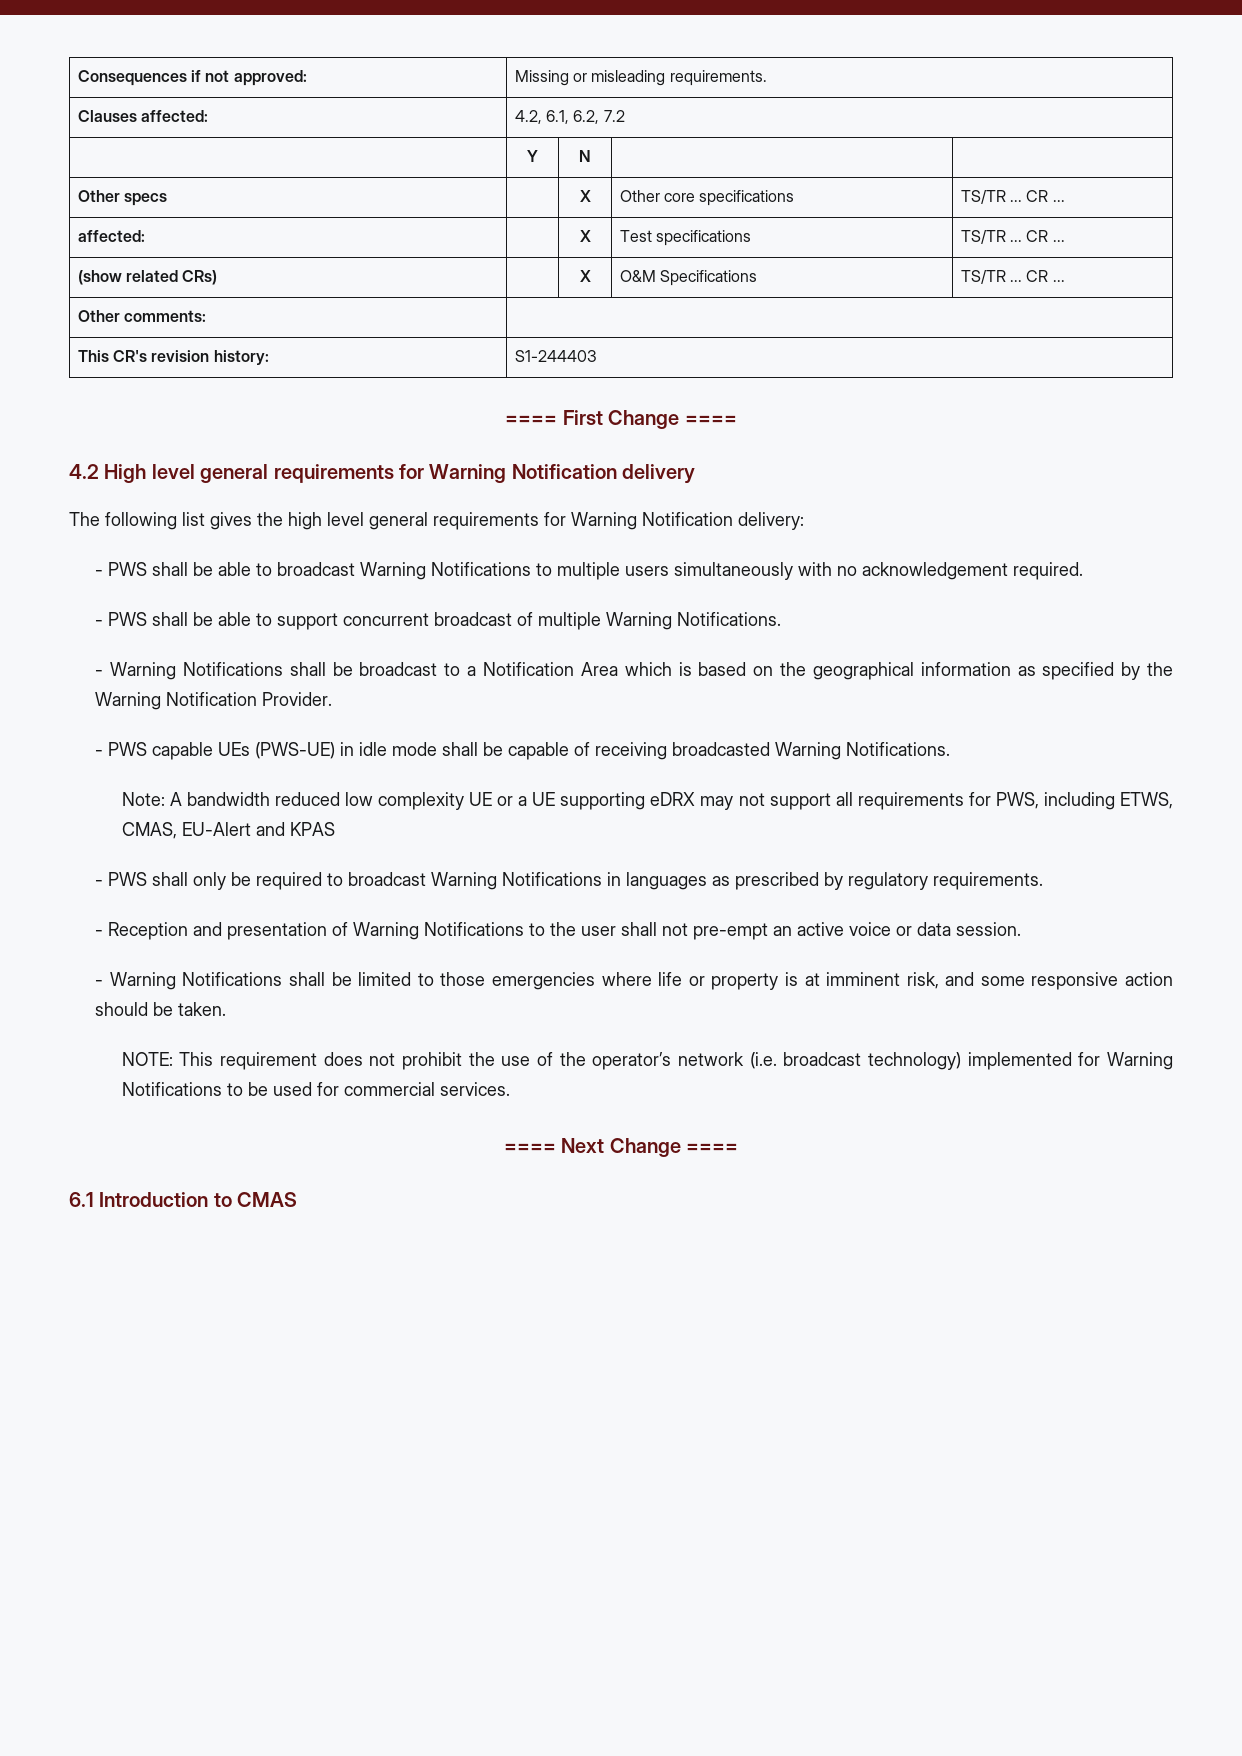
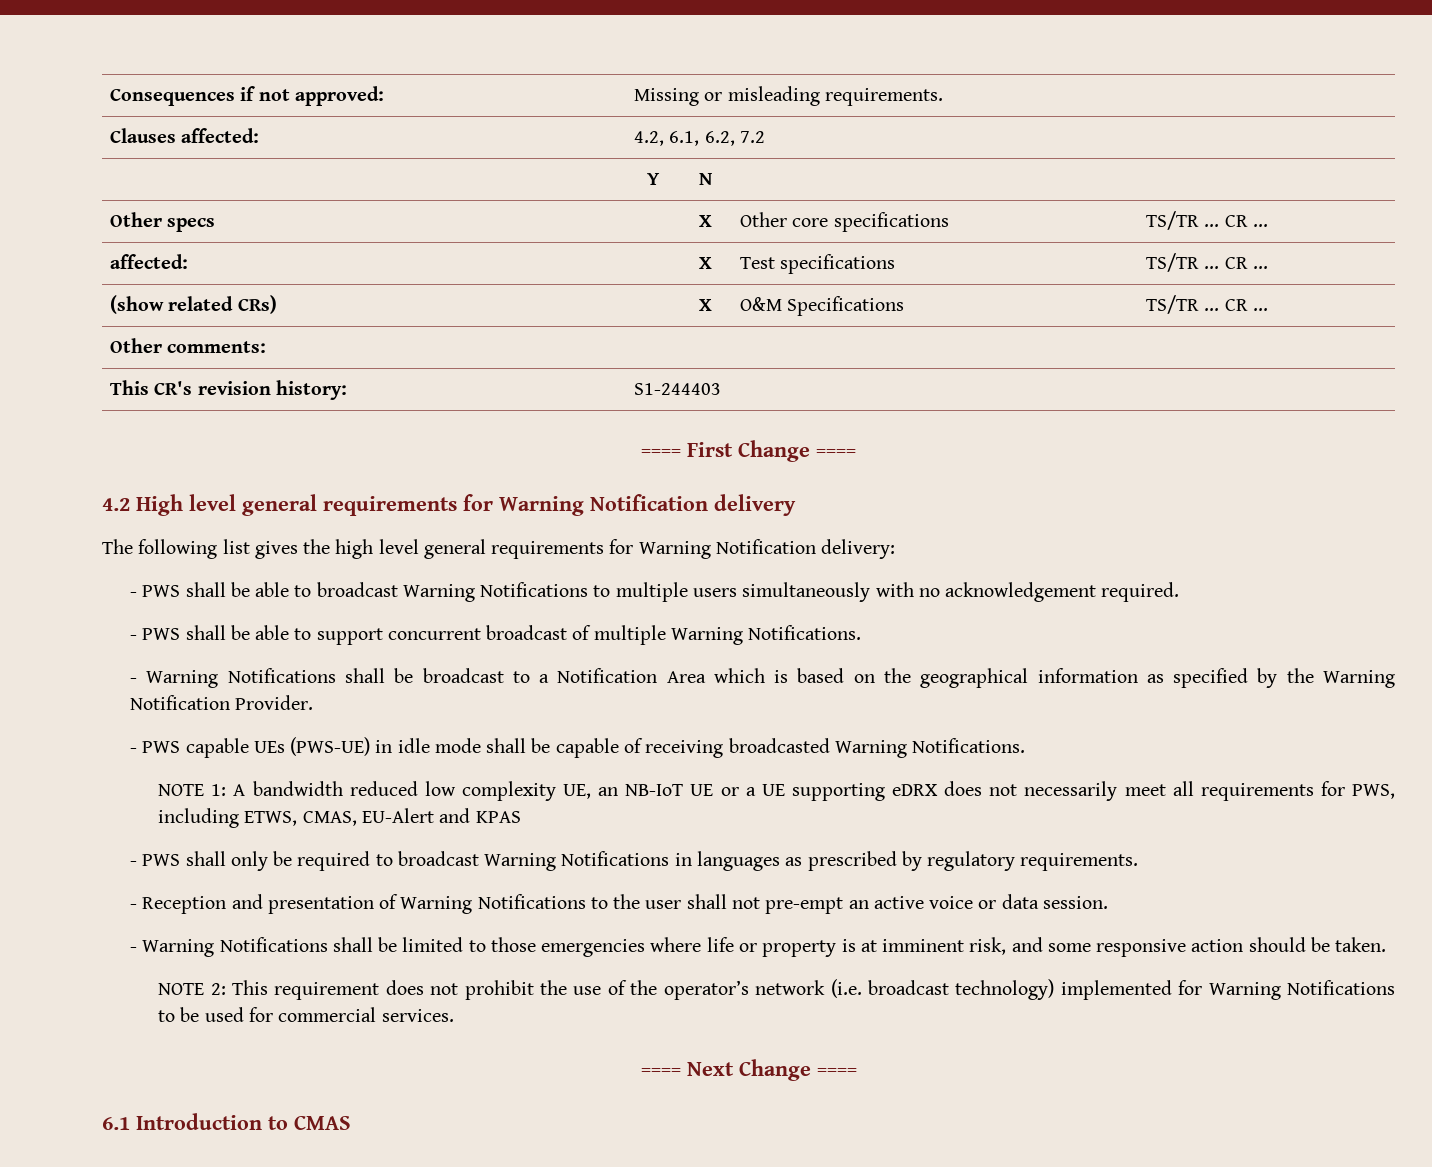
- Note: A bandwidth reduced low complexity UE or a UE supporting eDRX may not support all requirements for PWS, including ETWS, CMAS, EU-Alert and KPAS
+ NOTE 1: A bandwidth reduced low complexity UE, an NB-IoT UE or a UE supporting eDRX does not necessarily meet all requirements for PWS, including ETWS, CMAS, EU-Alert and KPAS
- NOTE: This requirement does not prohibit the use of the operator’s network (i.e. broadcast technology) implemented for Warning Notifications to be used for commercial services.
+ NOTE 2: This requirement does not prohibit the use of the operator’s network (i.e. broadcast technology) implemented for Warning Notifications to be used for commercial services.

